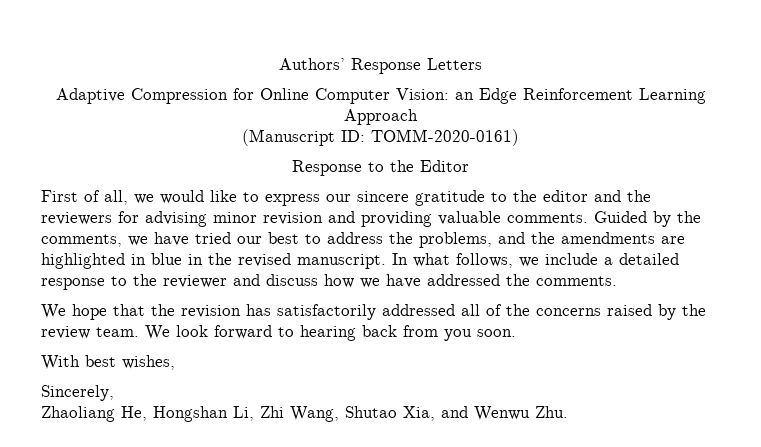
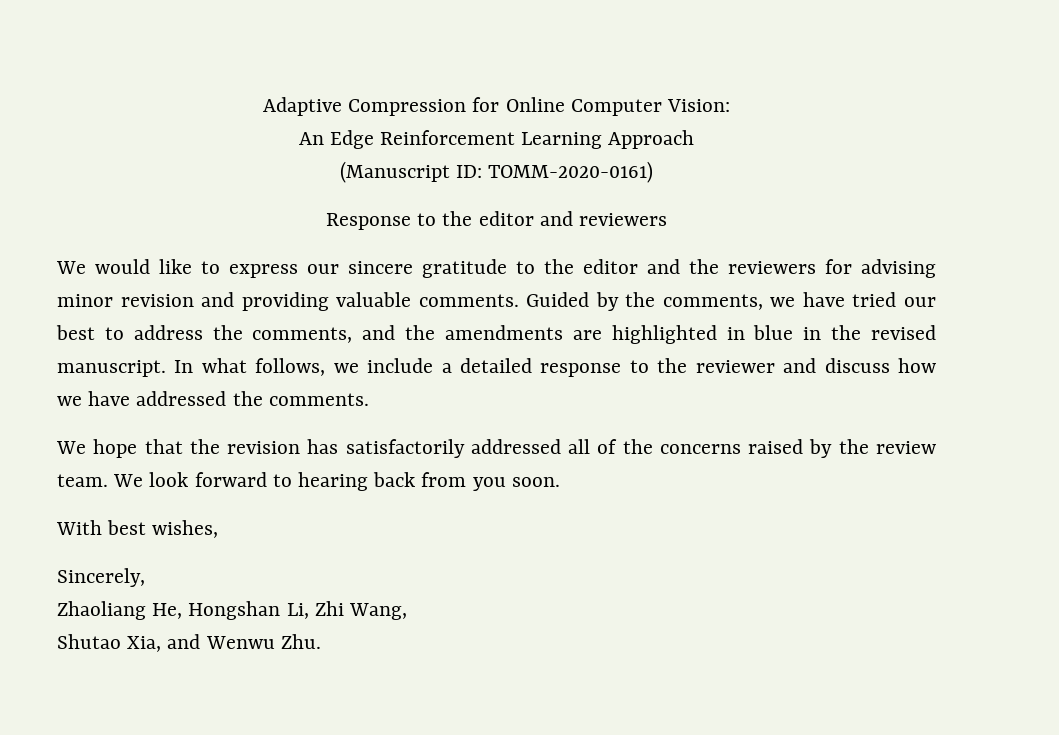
- Authors’ Response Letters
- Adaptive Compression for Online Computer Vision: an Edge Reinforcement Learning Approach
+ Adaptive Compression for Online Computer Vision:
+ An Edge Reinforcement Learning Approach
- Response to the Editor
- First of all, we would like to express our sincere gratitude to the editor and the reviewers for advising minor revision and providing valuable comments.
+ Response to the editor and reviewers
+ We would like to express our sincere gratitude to the editor and the reviewers for advising minor revision and providing valuable comments.
- Guided by the comments, we have tried our best to address the problems, and the amendments are highlighted in blue in the revised manuscript.
+ Guided by the comments, we have tried our best to address the comments, and the amendments are highlighted in blue in the revised manuscript.
- Zhaoliang He, Hongshan Li, Zhi Wang, Shutao Xia, and Wenwu Zhu.
+ Zhaoliang He, Hongshan Li, Zhi Wang,
+ Shutao Xia, and Wenwu Zhu.

